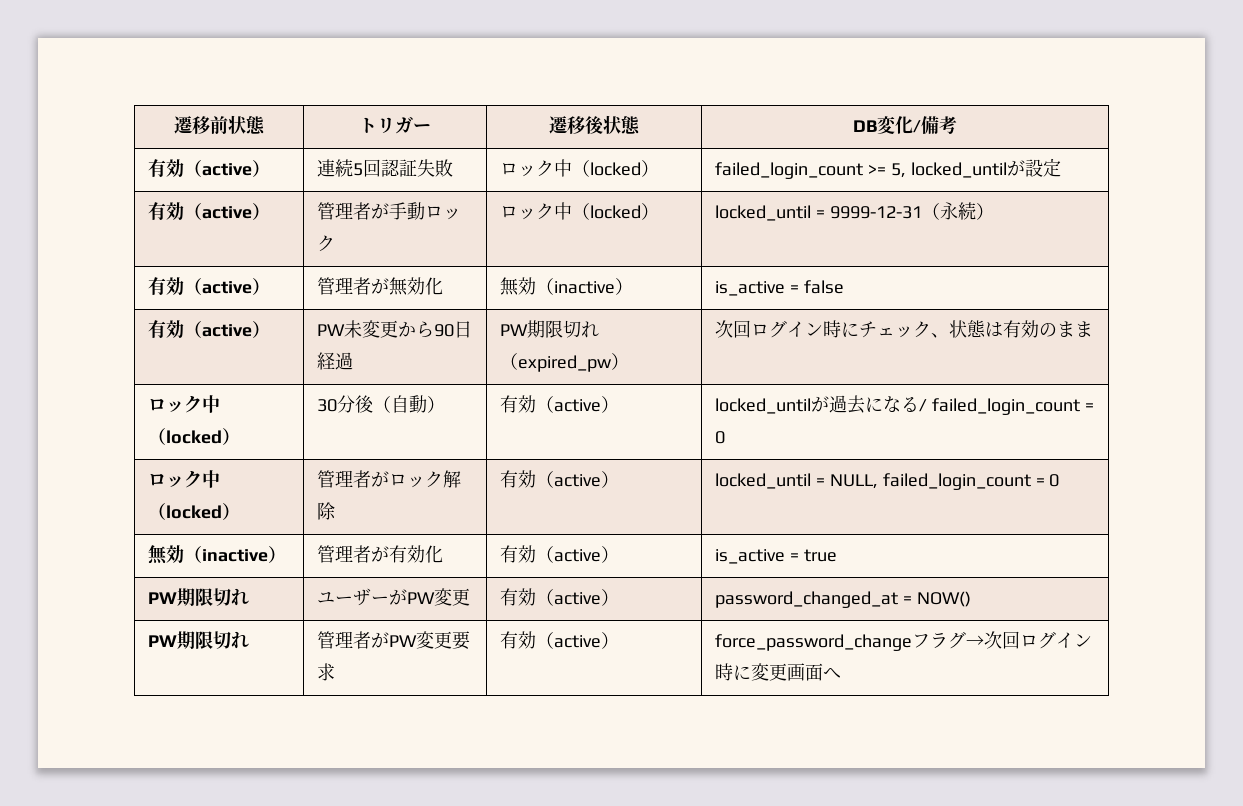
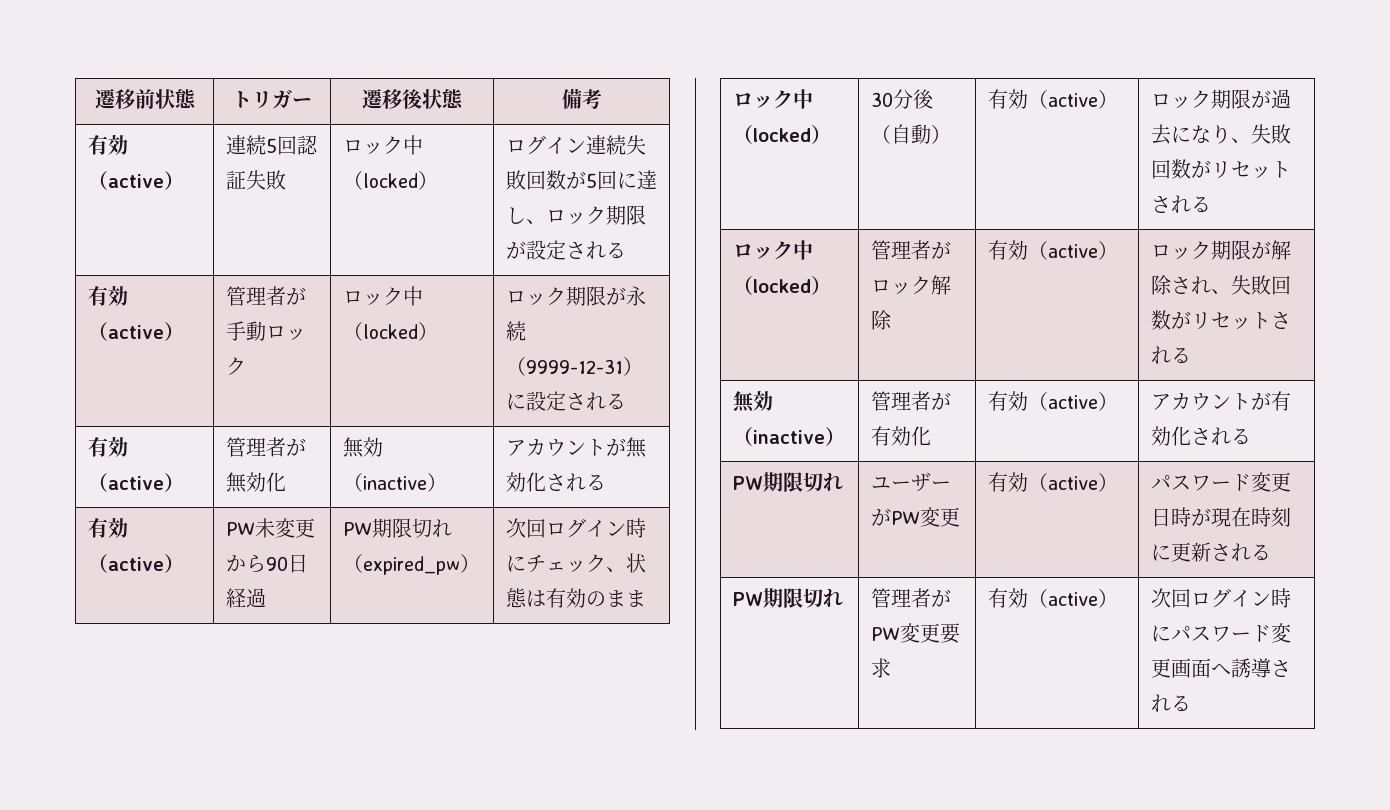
- 遷移前状態 | トリガー | 遷移後状態 | DB変化/備考
+ 遷移前状態 | トリガー | 遷移後状態 | 備考
- 有効（active） | 連続5回認証失敗 | ロック中（locked） | failed_login_count >= 5, locked_untilが設定
+ 有効（active） | 連続5回認証失敗 | ロック中（locked） | ログイン連続失敗回数が5回に達し、ロック期限が設定される
- 有効（active） | 管理者が手動ロック | ロック中（locked） | locked_until = 9999-12-31（永続）
+ 有効（active） | 管理者が手動ロック | ロック中（locked） | ロック期限が永続（9999-12-31）に設定される
- 有効（active） | 管理者が無効化 | 無効（inactive） | is_active = false
+ 有効（active） | 管理者が無効化 | 無効（inactive） | アカウントが無効化される
- ロック中（locked） | 30分後（自動） | 有効（active） | locked_untilが過去になる/ failed_login_count = 0
+ ロック中（locked） | 30分後（自動） | 有効（active） | ロック期限が過去になり、失敗回数がリセットされる
- ロック中（locked） | 管理者がロック解除 | 有効（active） | locked_until = NULL, failed_login_count = 0
+ ロック中（locked） | 管理者がロック解除 | 有効（active） | ロック期限が解除され、失敗回数がリセットされる
- 無効（inactive） | 管理者が有効化 | 有効（active） | is_active = true
+ 無効（inactive） | 管理者が有効化 | 有効（active） | アカウントが有効化される
- PW期限切れ | ユーザーがPW変更 | 有効（active） | password_changed_at = NOW()
+ PW期限切れ | ユーザーがPW変更 | 有効（active） | パスワード変更日時が現在時刻に更新される
- PW期限切れ | 管理者がPW変更要求 | 有効（active） | force_password_changeフラグ→次回ログイン時に変更画面へ
+ PW期限切れ | 管理者がPW変更要求 | 有効（active） | 次回ログイン時にパスワード変更画面へ誘導される

